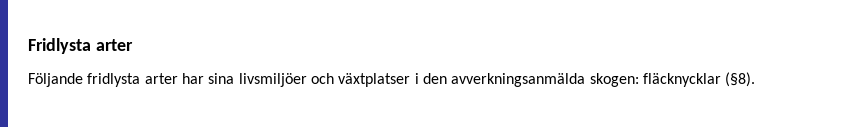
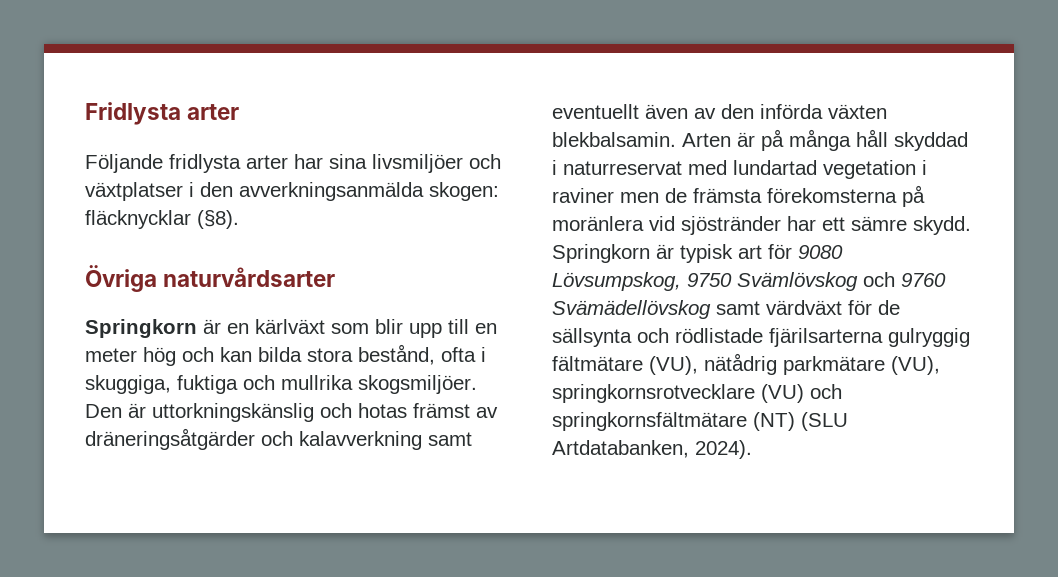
+ Övriga naturvårdsarter
+ Springkorn är en kärlväxt som blir upp till en meter hög och kan bilda stora bestånd, ofta i skuggiga, fuktiga och mullrika skogsmiljöer. Den är uttorkningskänslig och hotas främst av dräneringsåtgärder och kalavverkning samt eventuellt även av den införda växten blekbalsamin. Arten är på många håll skyddad i naturreservat med lundartad vegetation i raviner men de främsta förekomsterna på moränlera vid sjöstränder har ett sämre skydd. Springkorn är typisk art för 9080 Lövsumpskog, 9750 Svämlövskog och 9760 Svämädellövskog samt värdväxt för de sällsynta och rödlistade fjärilsarterna gulryggig fältmätare (VU), nätådrig parkmätare (VU), springkornsrotvecklare (VU) och springkornsfältmätare (NT) (SLU Artdatabanken, 2024).

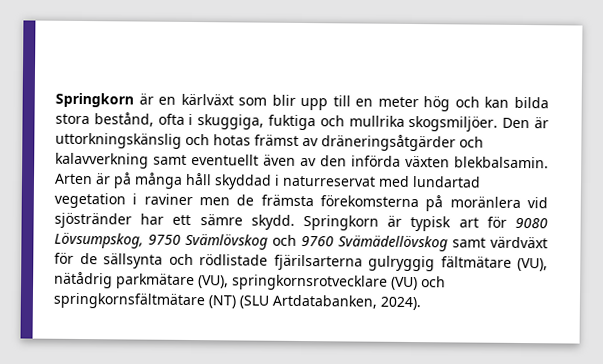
- Fridlysta arter
- Följande fridlysta arter har sina livsmiljöer och växtplatser i den avverkningsanmälda skogen: fläcknycklar (§8).
- Övriga naturvårdsarter

